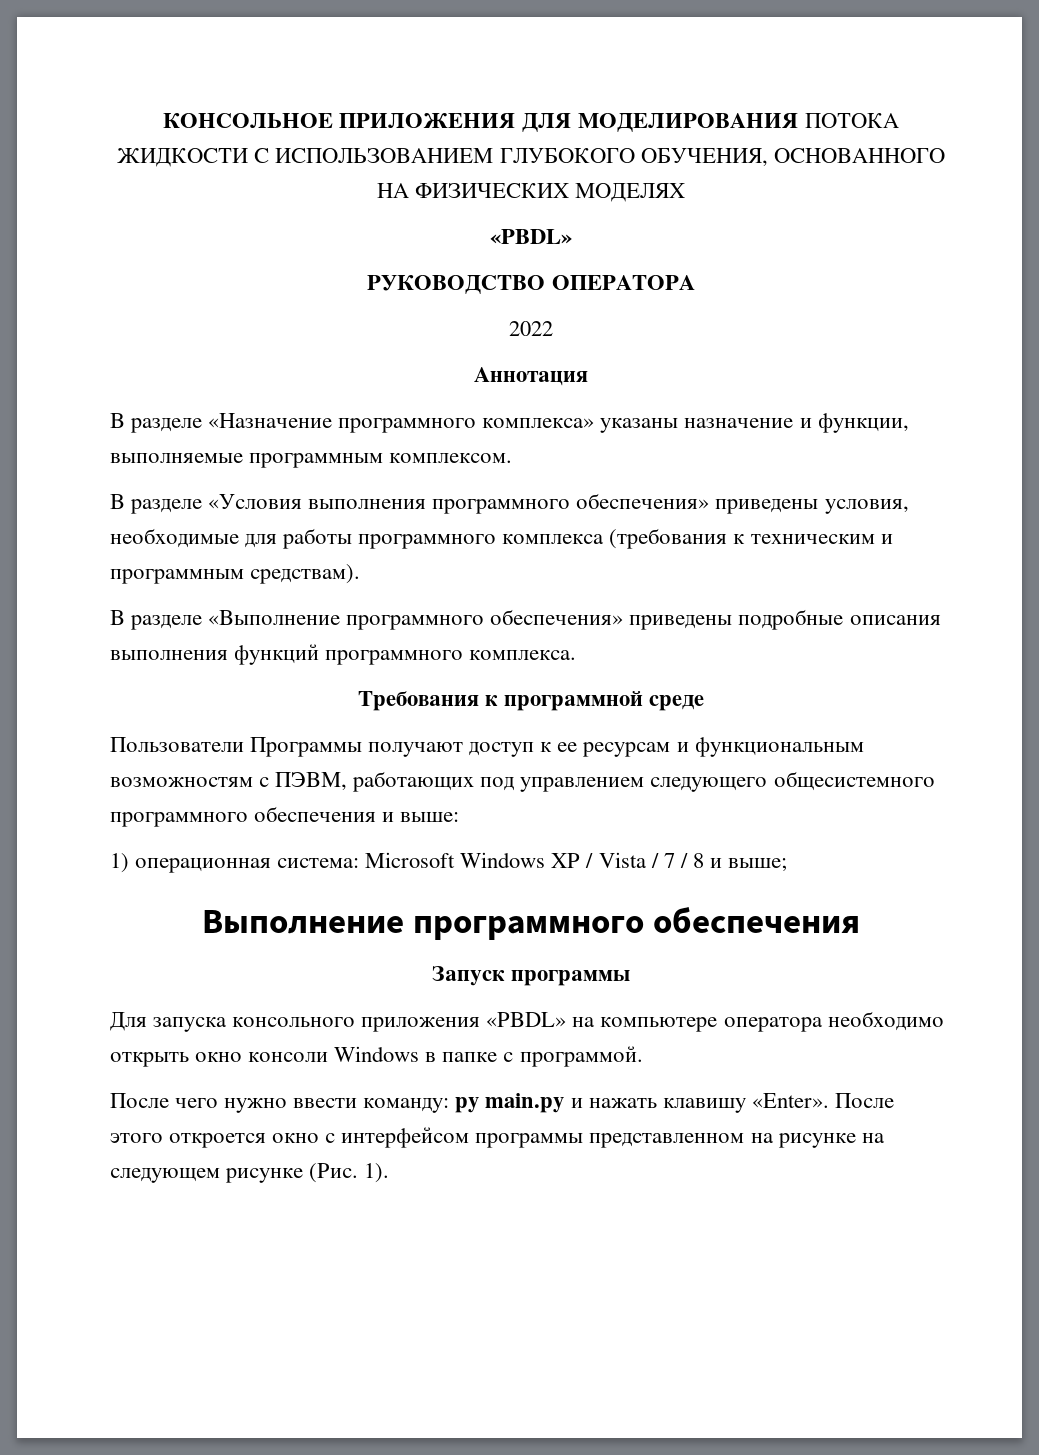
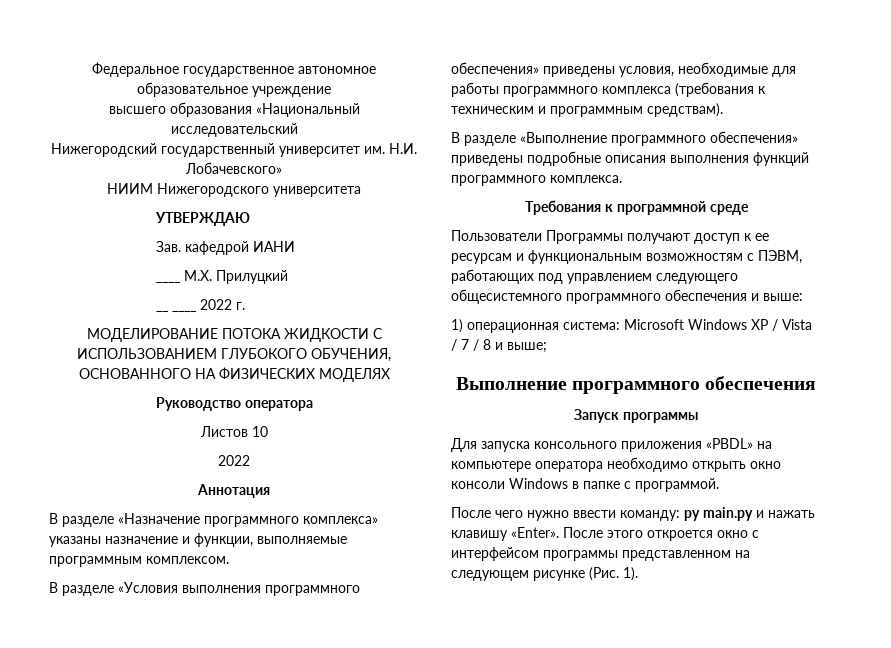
- КОНСОЛЬНОЕ ПРИЛОЖЕНИЯ ДЛЯ МОДЕЛИРОВАНИЯ ПОТОКА ЖИДКОСТИ С ИСПОЛЬЗОВАНИЕМ ГЛУБОКОГО ОБУЧЕНИЯ, ОСНОВАННОГО НА ФИЗИЧЕСКИХ МОДЕЛЯХ
- «PBDL»
- РУКОВОДСТВО ОПЕРАТОРА
+ Федеральное государственное автономное образовательное учреждение
+ высшего образования «Национальный исследовательский
+ Нижегородский государственный университет им. Н.И. Лобачевского»
+ НИИМ Нижегородского университета
+ УТВЕРЖДАЮ
+ Зав. кафедрой ИАНИ
+ ____ М.Х. Прилуцкий
+ __ ____ 2022 г.
+ МОДЕЛИРОВАНИЕ ПОТОКА ЖИДКОСТИ С ИСПОЛЬЗОВАНИЕМ ГЛУБОКОГО ОБУЧЕНИЯ, ОСНОВАННОГО НА ФИЗИЧЕСКИХ МОДЕЛЯХ
+ Руководство оператора
+ Листов 10
- После этого откроется окно с интерфейсом программы представленном на рисунке на следующем рисунке (Рис. 1).
+ После этого откроется окно с интерфейсом программы представленном на следующем рисунке (Рис. 1).

